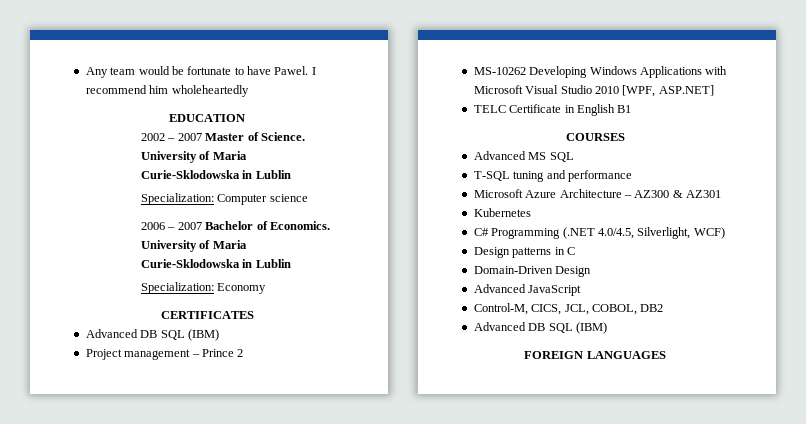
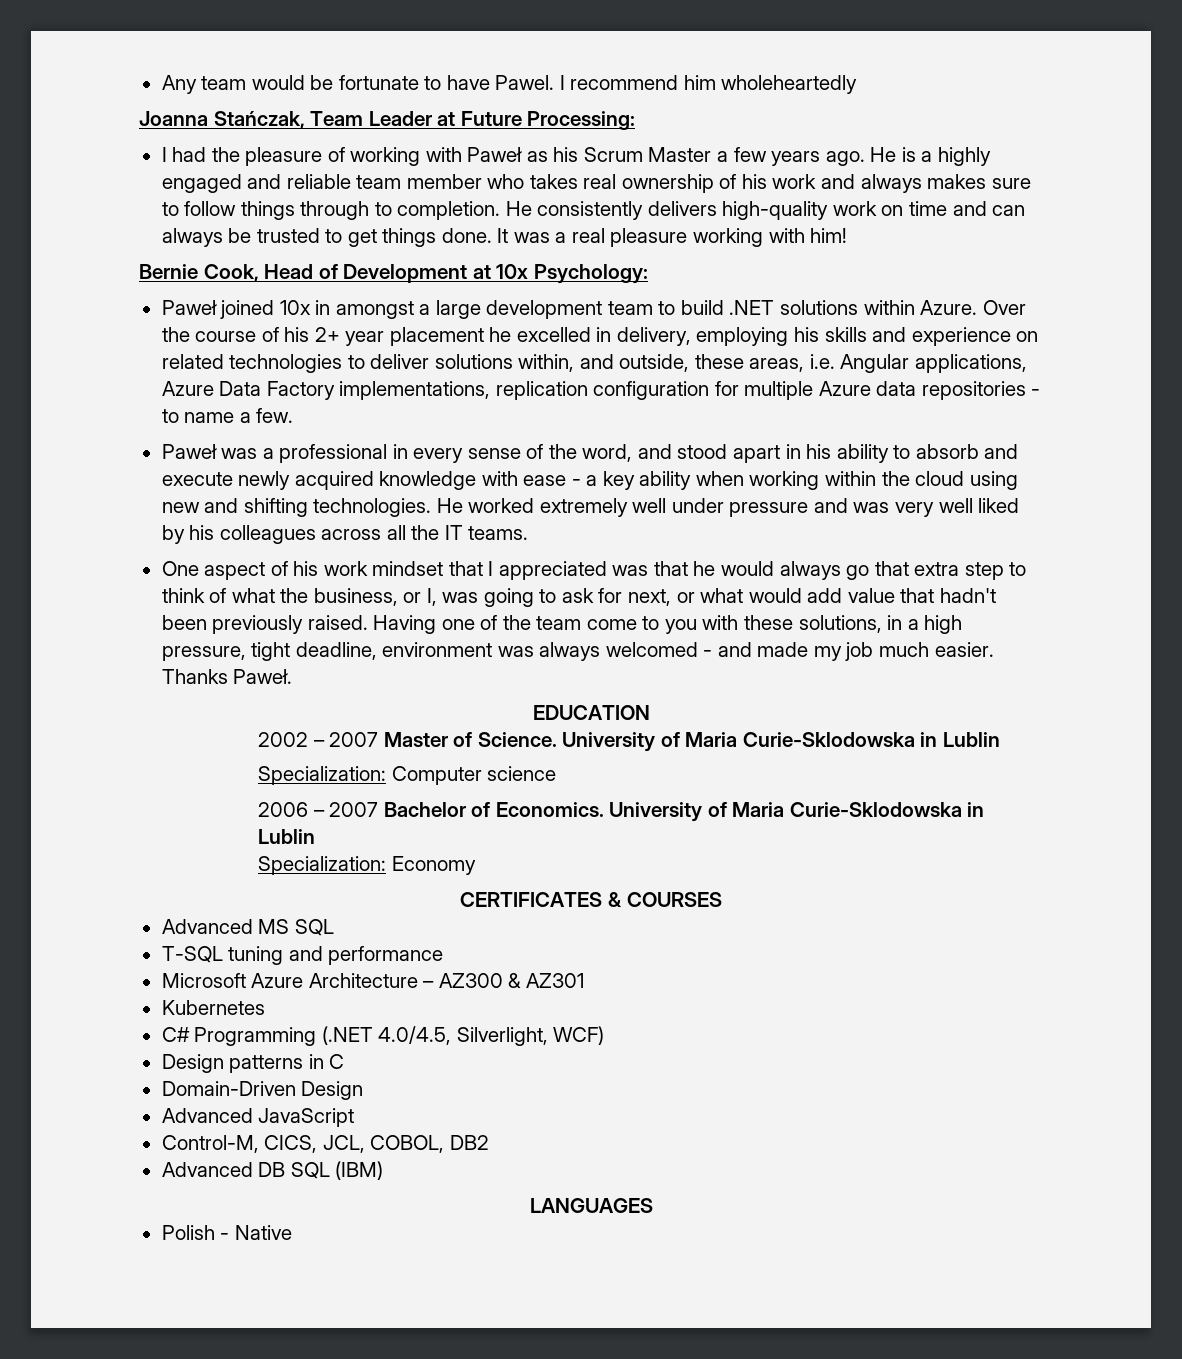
+ Joanna Stańczak, Team Leader at Future Processing:
+ I had the pleasure of working with Paweł as his Scrum Master a few years ago. He is a highly engaged and reliable team member who takes real ownership of his work and always makes sure to follow things through to completion. He consistently delivers high-quality work on time and can always be trusted to get things done. It was a real pleasure working with him!
+ Bernie Cook, Head of Development at 10x Psychology:
+ Paweł joined 10x in amongst a large development team to build .NET solutions within Azure. Over the course of his 2+ year placement he excelled in delivery, employing his skills and experience on related technologies to deliver solutions within, and outside, these areas, i.e. Angular applications, Azure Data Factory implementations, replication configuration for multiple Azure data repositories - to name a few.
+ Paweł was a professional in every sense of the word, and stood apart in his ability to absorb and execute newly acquired knowledge with ease - a key ability when working within the cloud using new and shifting technologies. He worked extremely well under pressure and was very well liked by his colleagues across all the IT teams.
+ One aspect of his work mindset that I appreciated was that he would always go that extra step to think of what the business, or I, was going to ask for next, or what would add value that hadn't been previously raised. Having one of the team come to you with these solutions, in a high pressure, tight deadline, environment was always welcomed - and made my job much easier. Thanks Paweł.
- CERTIFICATES
- Advanced DB SQL (IBM)
- Project management – Prince 2
- MS-10262 Developing Windows Applications with Microsoft Visual Studio 2010 [WPF, ASP.NET]
- TELC Certificate in English B1
- COURSES
+ CERTIFICATES & COURSES
- FOREIGN LANGUAGES
+ LANGUAGES
+ Polish - Native

